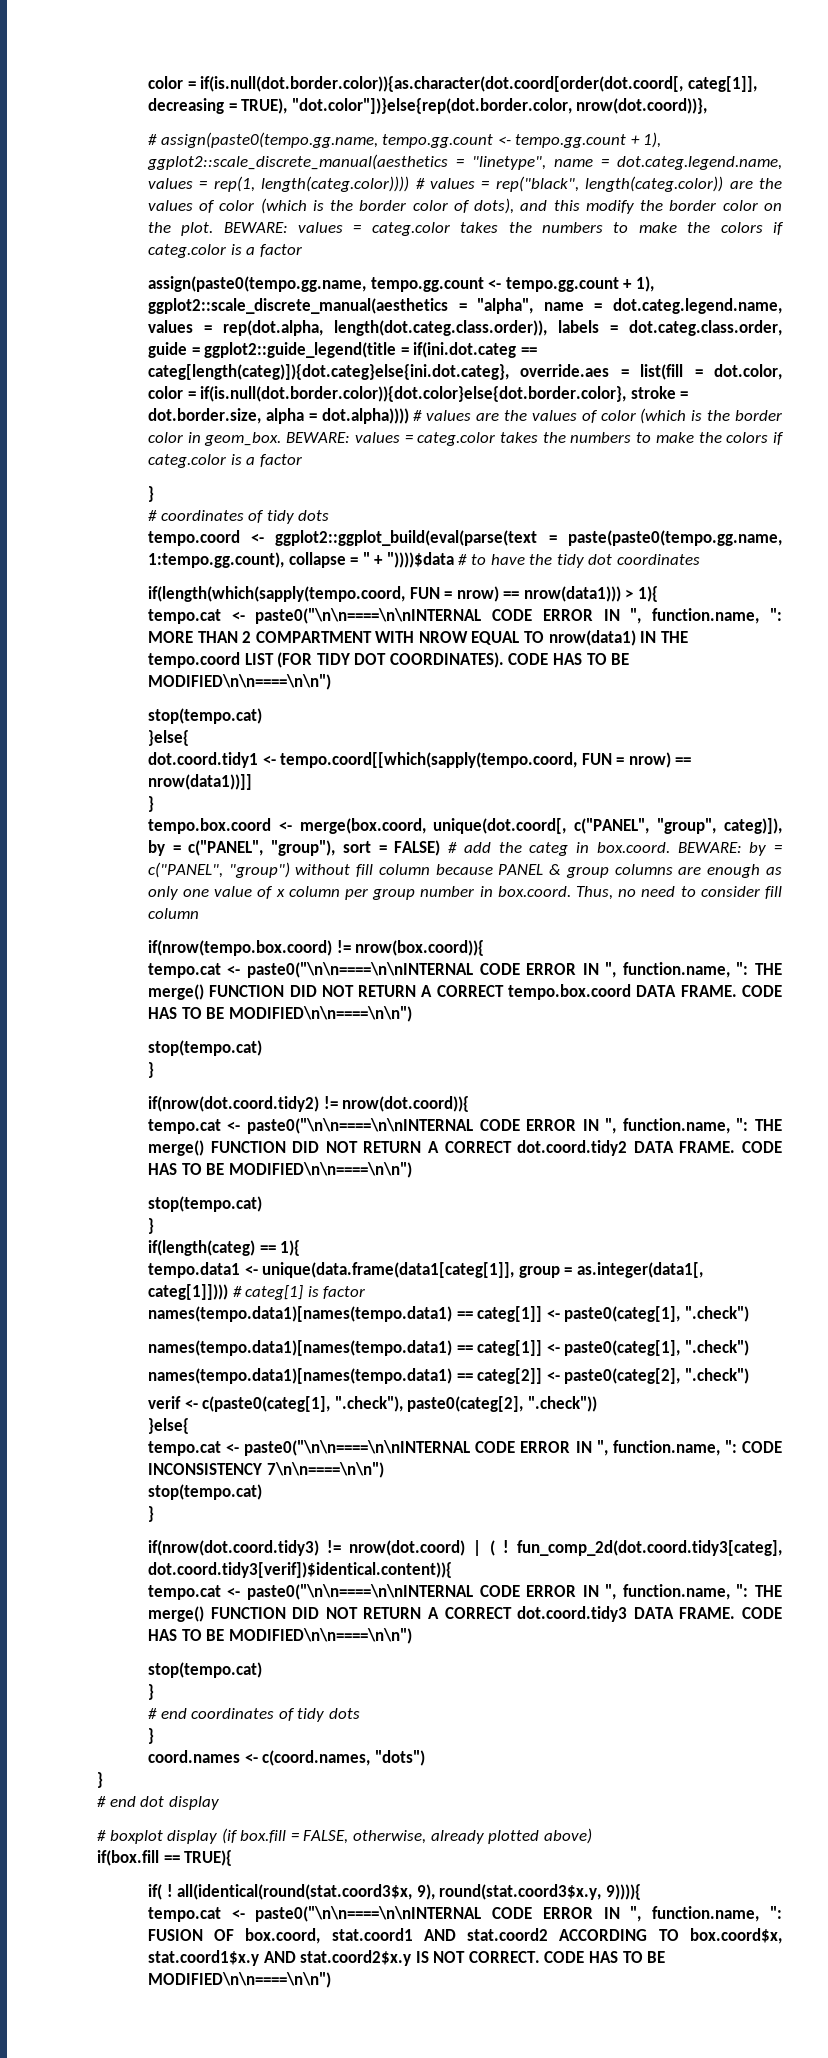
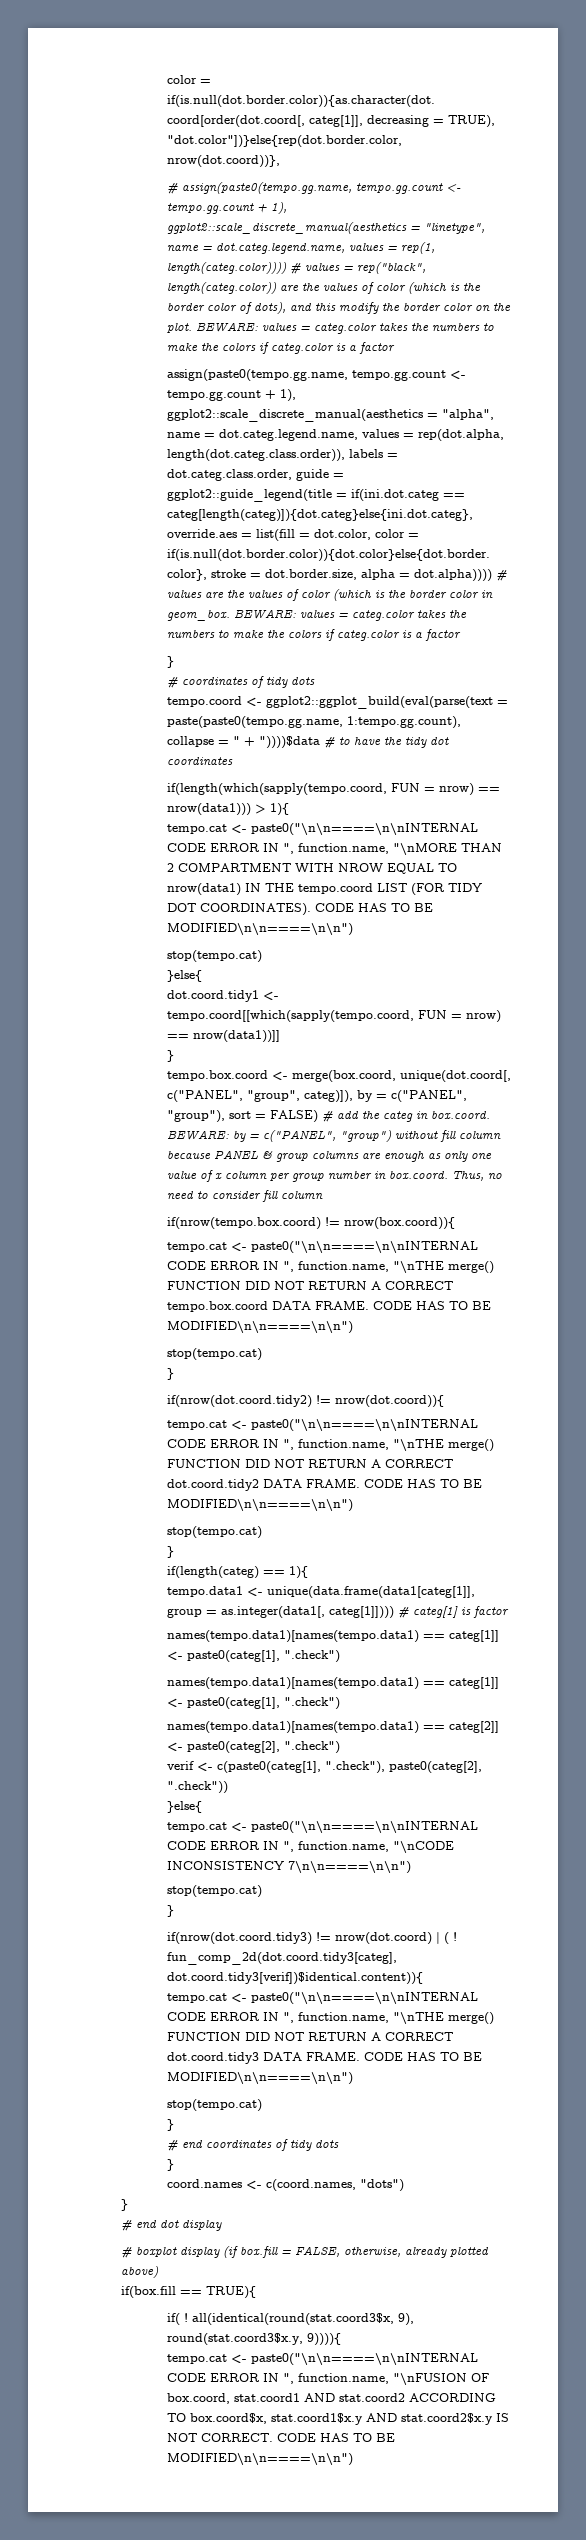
- tempo.cat <- paste0("\n\n====\n\nINTERNAL CODE ERROR IN ", function.name, ": MORE THAN 2 COMPARTMENT WITH NROW EQUAL TO nrow(data1) IN THE tempo.coord LIST (FOR TIDY DOT COORDINATES).
+ tempo.cat <- paste0("\n\n====\n\nINTERNAL CODE ERROR IN ", function.name, "\nMORE THAN 2 COMPARTMENT WITH NROW EQUAL TO nrow(data1) IN THE tempo.coord LIST (FOR TIDY DOT COORDINATES).
- tempo.cat <- paste0("\n\n====\n\nINTERNAL CODE ERROR IN ", function.name, ": THE merge() FUNCTION DID NOT RETURN A CORRECT tempo.box.coord DATA FRAME.
+ tempo.cat <- paste0("\n\n====\n\nINTERNAL CODE ERROR IN ", function.name, "\nTHE merge() FUNCTION DID NOT RETURN A CORRECT tempo.box.coord DATA FRAME.
- tempo.cat <- paste0("\n\n====\n\nINTERNAL CODE ERROR IN ", function.name, ": THE merge() FUNCTION DID NOT RETURN A CORRECT dot.coord.tidy2 DATA FRAME.
+ tempo.cat <- paste0("\n\n====\n\nINTERNAL CODE ERROR IN ", function.name, "\nTHE merge() FUNCTION DID NOT RETURN A CORRECT dot.coord.tidy2 DATA FRAME.
- tempo.cat <- paste0("\n\n====\n\nINTERNAL CODE ERROR IN ", function.name, ": CODE INCONSISTENCY 7\n\n====\n\n")
+ tempo.cat <- paste0("\n\n====\n\nINTERNAL CODE ERROR IN ", function.name, "\nCODE INCONSISTENCY 7\n\n====\n\n")
- tempo.cat <- paste0("\n\n====\n\nINTERNAL CODE ERROR IN ", function.name, ": THE merge() FUNCTION DID NOT RETURN A CORRECT dot.coord.tidy3 DATA FRAME.
+ tempo.cat <- paste0("\n\n====\n\nINTERNAL CODE ERROR IN ", function.name, "\nTHE merge() FUNCTION DID NOT RETURN A CORRECT dot.coord.tidy3 DATA FRAME.
- tempo.cat <- paste0("\n\n====\n\nINTERNAL CODE ERROR IN ", function.name, ": FUSION OF box.coord, stat.coord1 AND stat.coord2 ACCORDING TO box.coord$x, stat.coord1$x.y AND stat.coord2$x.y IS NOT CORRECT.
+ tempo.cat <- paste0("\n\n====\n\nINTERNAL CODE ERROR IN ", function.name, "\nFUSION OF box.coord, stat.coord1 AND stat.coord2 ACCORDING TO box.coord$x, stat.coord1$x.y AND stat.coord2$x.y IS NOT CORRECT.

